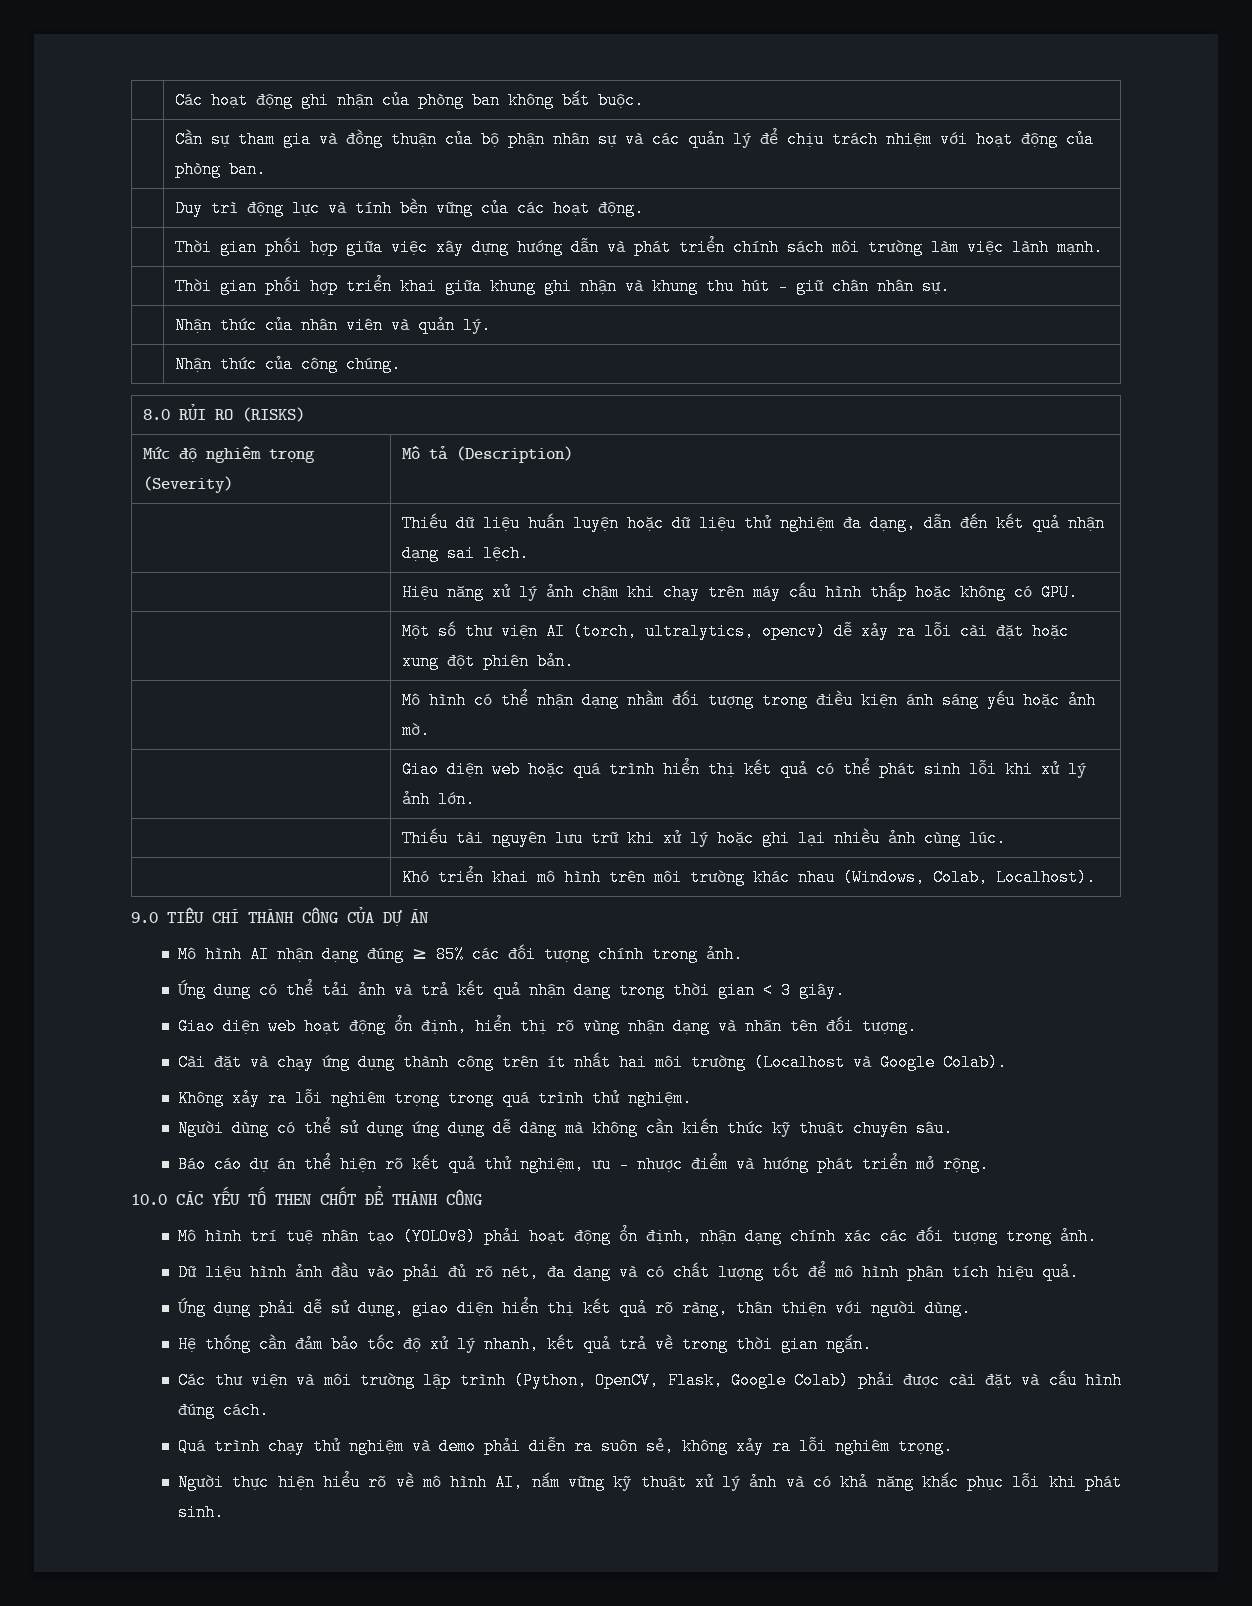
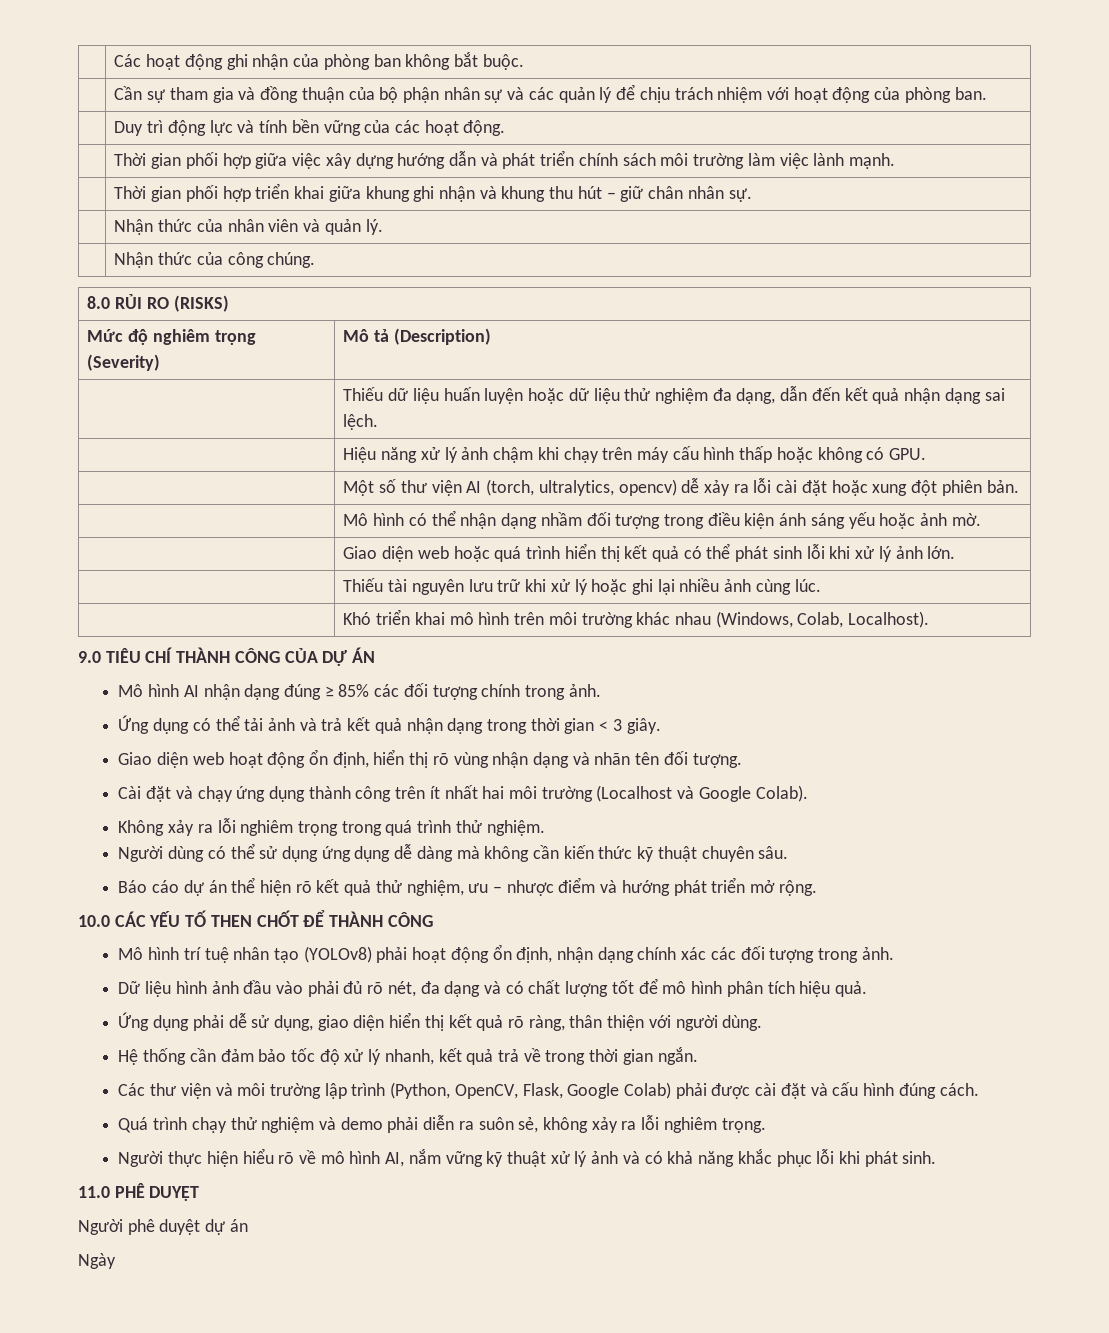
+ 11.0 PHÊ DUYỆT
+ Người phê duyệt dự án
+ Ngày

